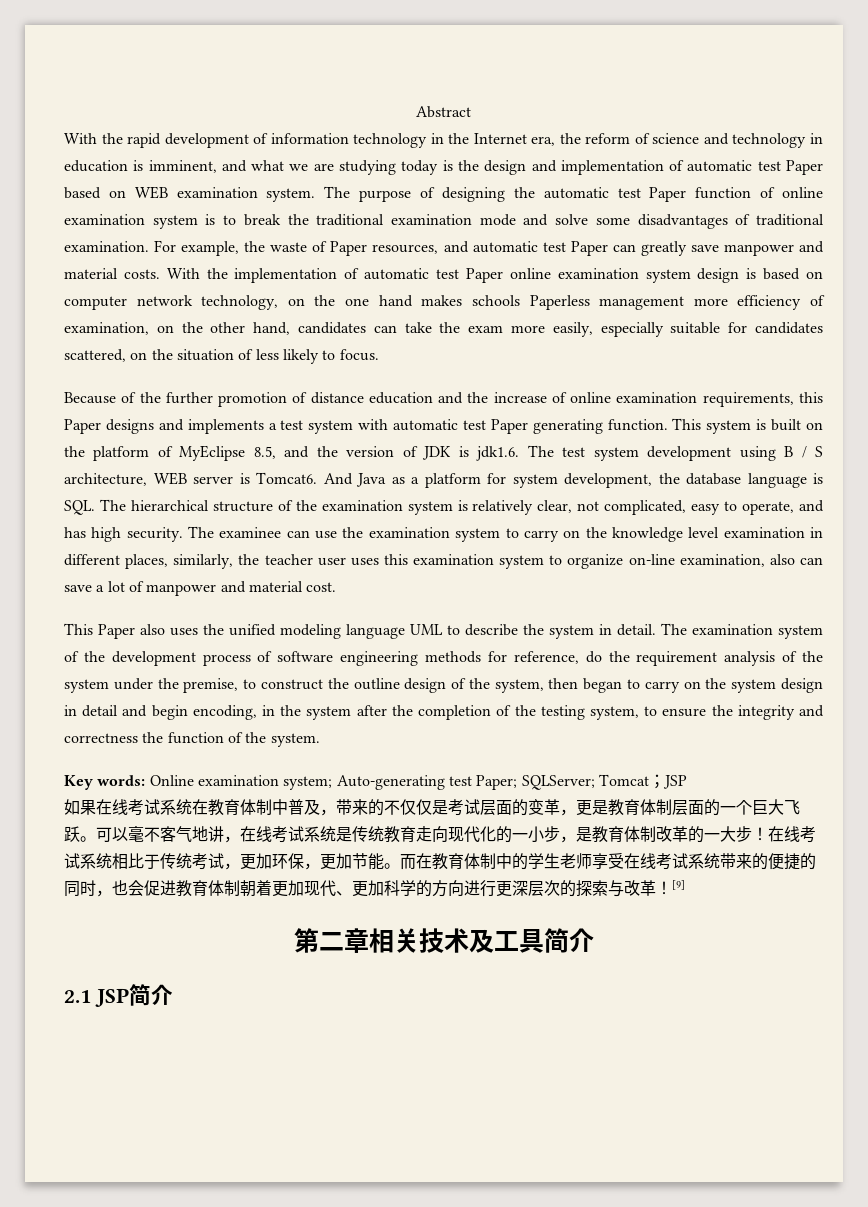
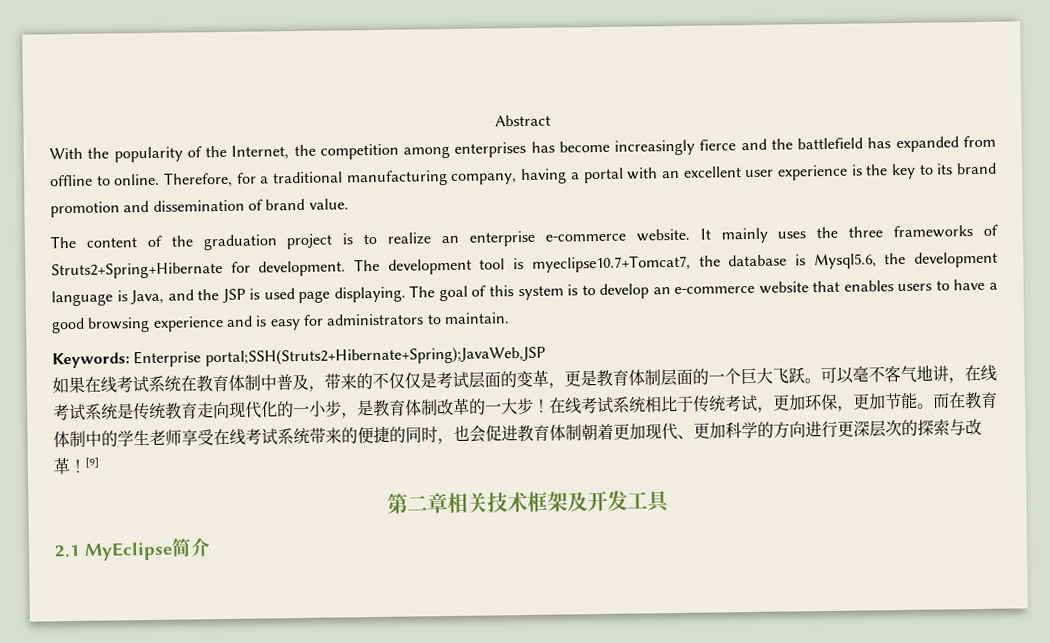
- With the rapid development of information technology in the Internet era, the reform of science and technology in education is imminent, and what we are studying today is the design and implementation of automatic test Paper based on WEB examination system. The purpose of designing the automatic test Paper function of online examination system is to break the traditional examination mode and solve some disadvantages of traditional examination. For example, the waste of Paper resources, and automatic test Paper can greatly save manpower and material costs. With the implementation of automatic test Paper online examination system design is based on computer network technology, on the one hand makes schools Paperless management more efficiency of examination, on the other hand, candidates can take the exam more easily, especially suitable for candidates scattered, on the situation of less likely to focus.
- Because of the further promotion of distance education and the increase of online examination requirements, this Paper designs and implements a test system with automatic test Paper generating function. This system is built on the platform of MyEclipse 8.5, and the version of JDK is jdk1.6. The test system development using B / S architecture, WEB server is Tomcat6. And Java as a platform for system development, the database language is SQL. The hierarchical structure of the examination system is relatively clear, not complicated, easy to operate, and has high security. The examinee can use the examination system to carry on the knowledge level examination in different places, similarly, the teacher user uses this examination system to organize on-line examination, also can save a lot of manpower and material cost.
- This Paper also uses the unified modeling language UML to describe the system in detail. The examination system of the development process of software engineering methods for reference, do the requirement analysis of the system under the premise, to construct the outline design of the system, then began to carry on the system design in detail and begin encoding, in the system after the completion of the testing system, to ensure the integrity and correctness the function of the system.
- Key words: Online examination system; Auto-generating test Paper; SQLServer; Tomcat；JSP
+ With the popularity of the Internet, the competition among enterprises has become increasingly fierce and the battlefield has expanded from offline to online. Therefore, for a traditional manufacturing company, having a portal with an excellent user experience is the key to its brand promotion and dissemination of brand value.
+ The content of the graduation project is to realize an enterprise e-commerce website. It mainly uses the three frameworks of Struts2+Spring+Hibernate for development. The development tool is myeclipse10.7+Tomcat7, the database is Mysql5.6, the development language is Java, and the JSP is used page displaying. The goal of this system is to develop an e-commerce website that enables users to have a good browsing experience and is easy for administrators to maintain.
+ Keywords: Enterprise portal;SSH(Struts2+Hibernate+Spring);JavaWeb,JSP
- 第二章相关技术及工具简介
- 2.1 JSP简介
+ 第二章相关技术框架及开发工具
+ 2.1 MyEclipse简介

